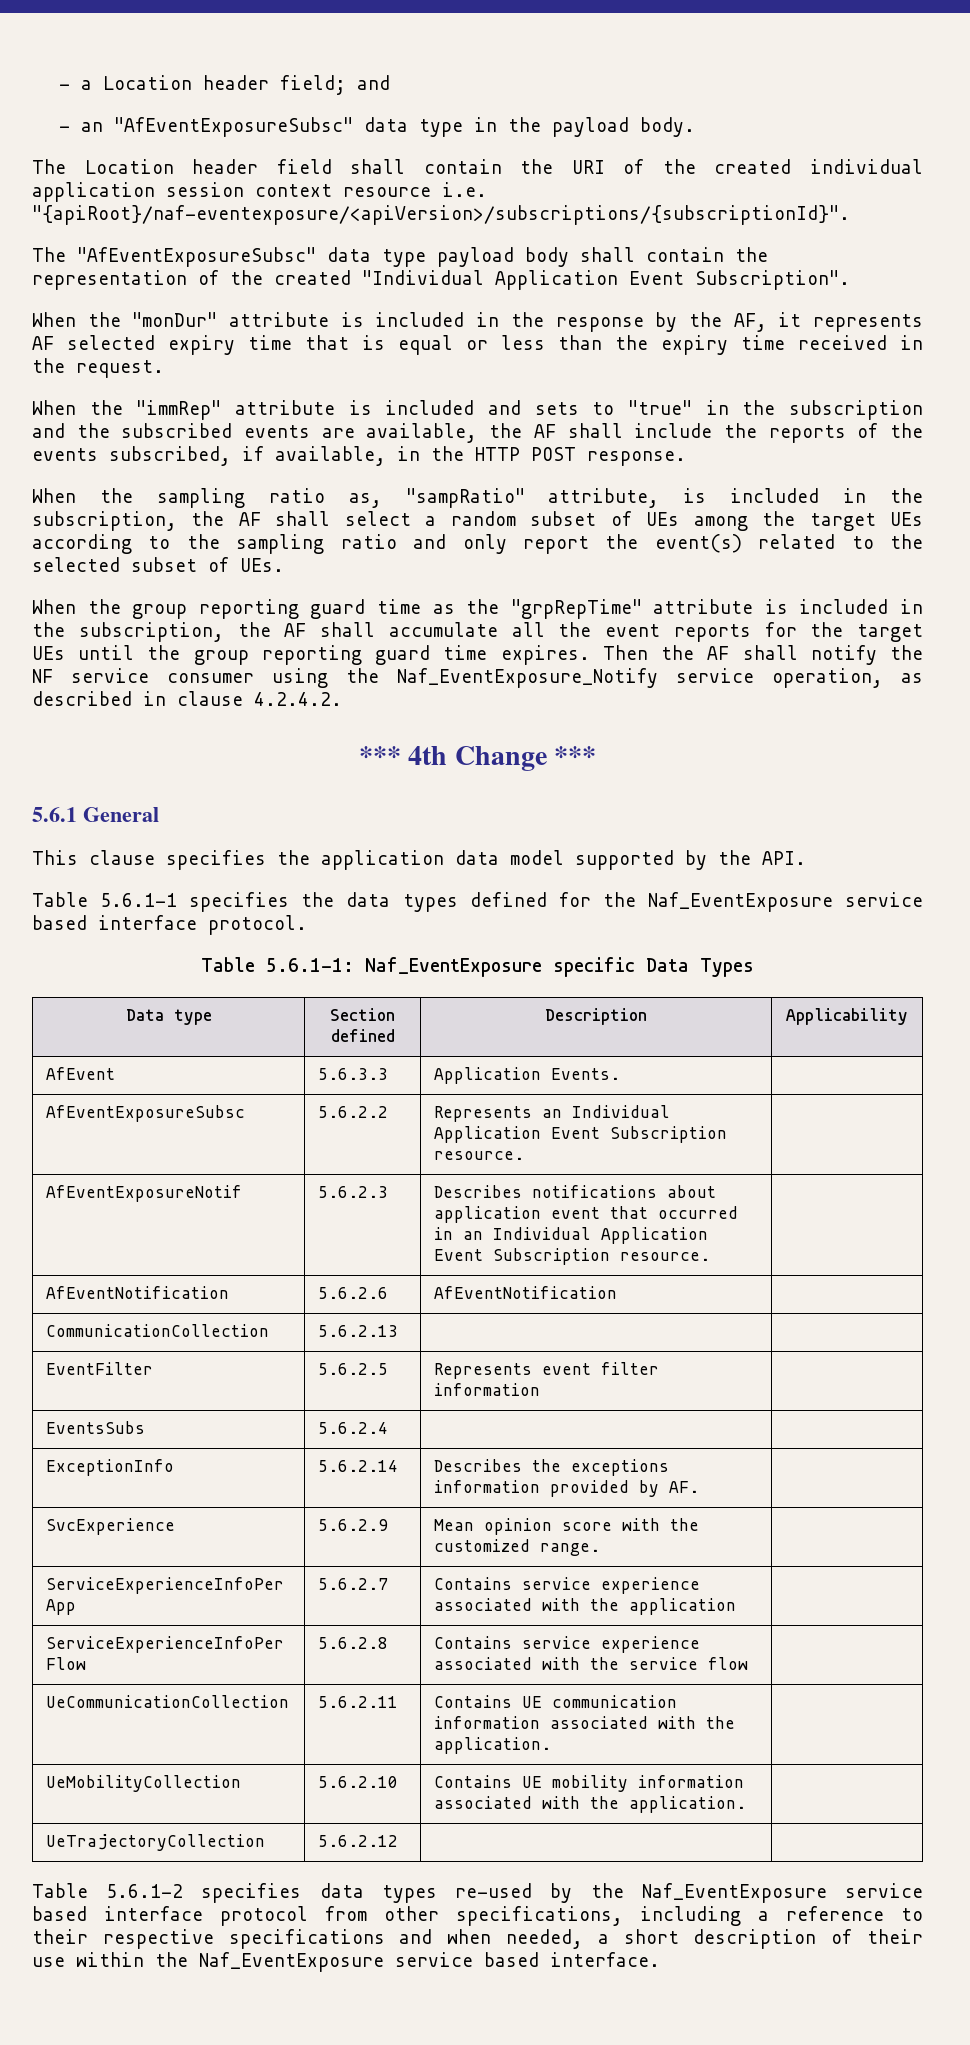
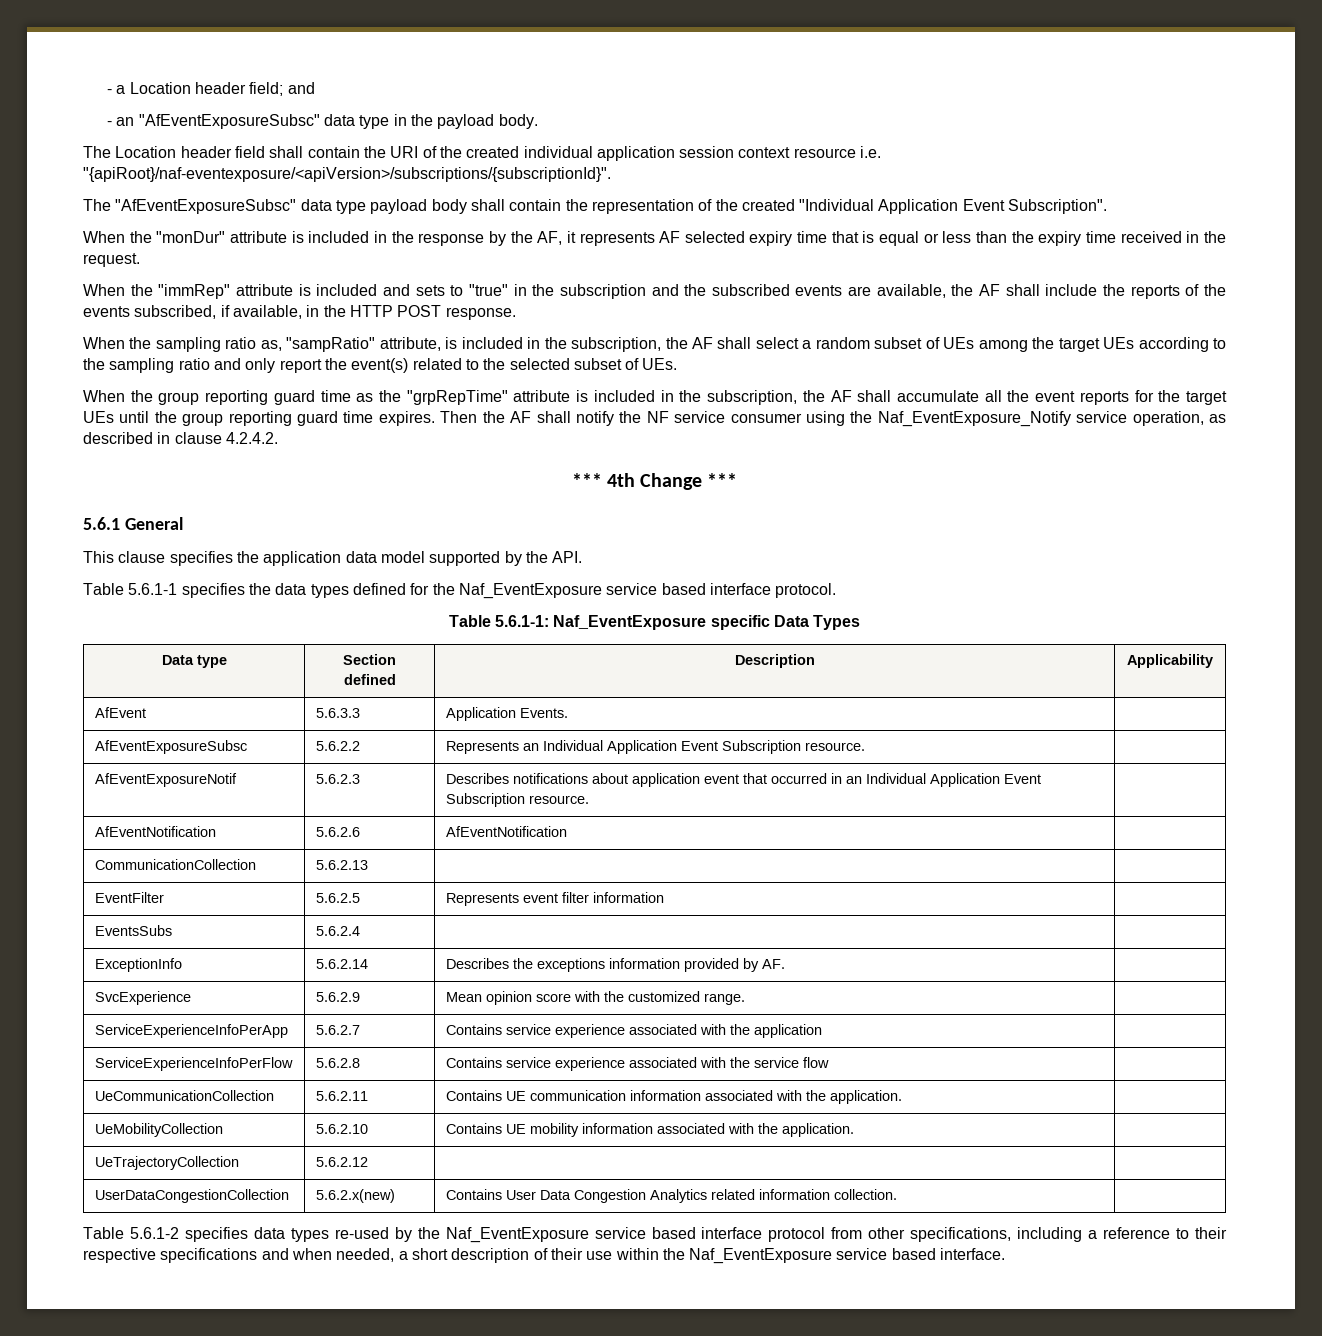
+ UserDataCongestionCollection | 5.6.2.x(new) | Contains User Data Congestion Analytics related information collection. |

